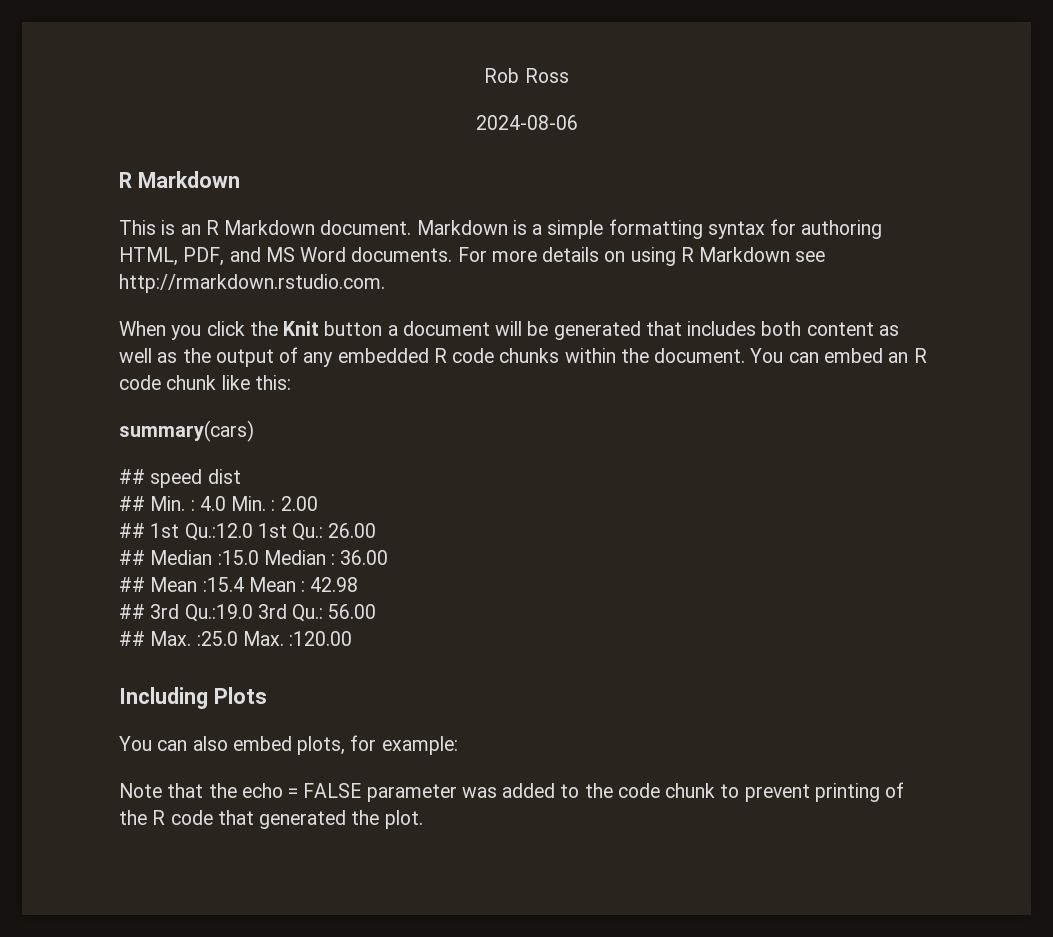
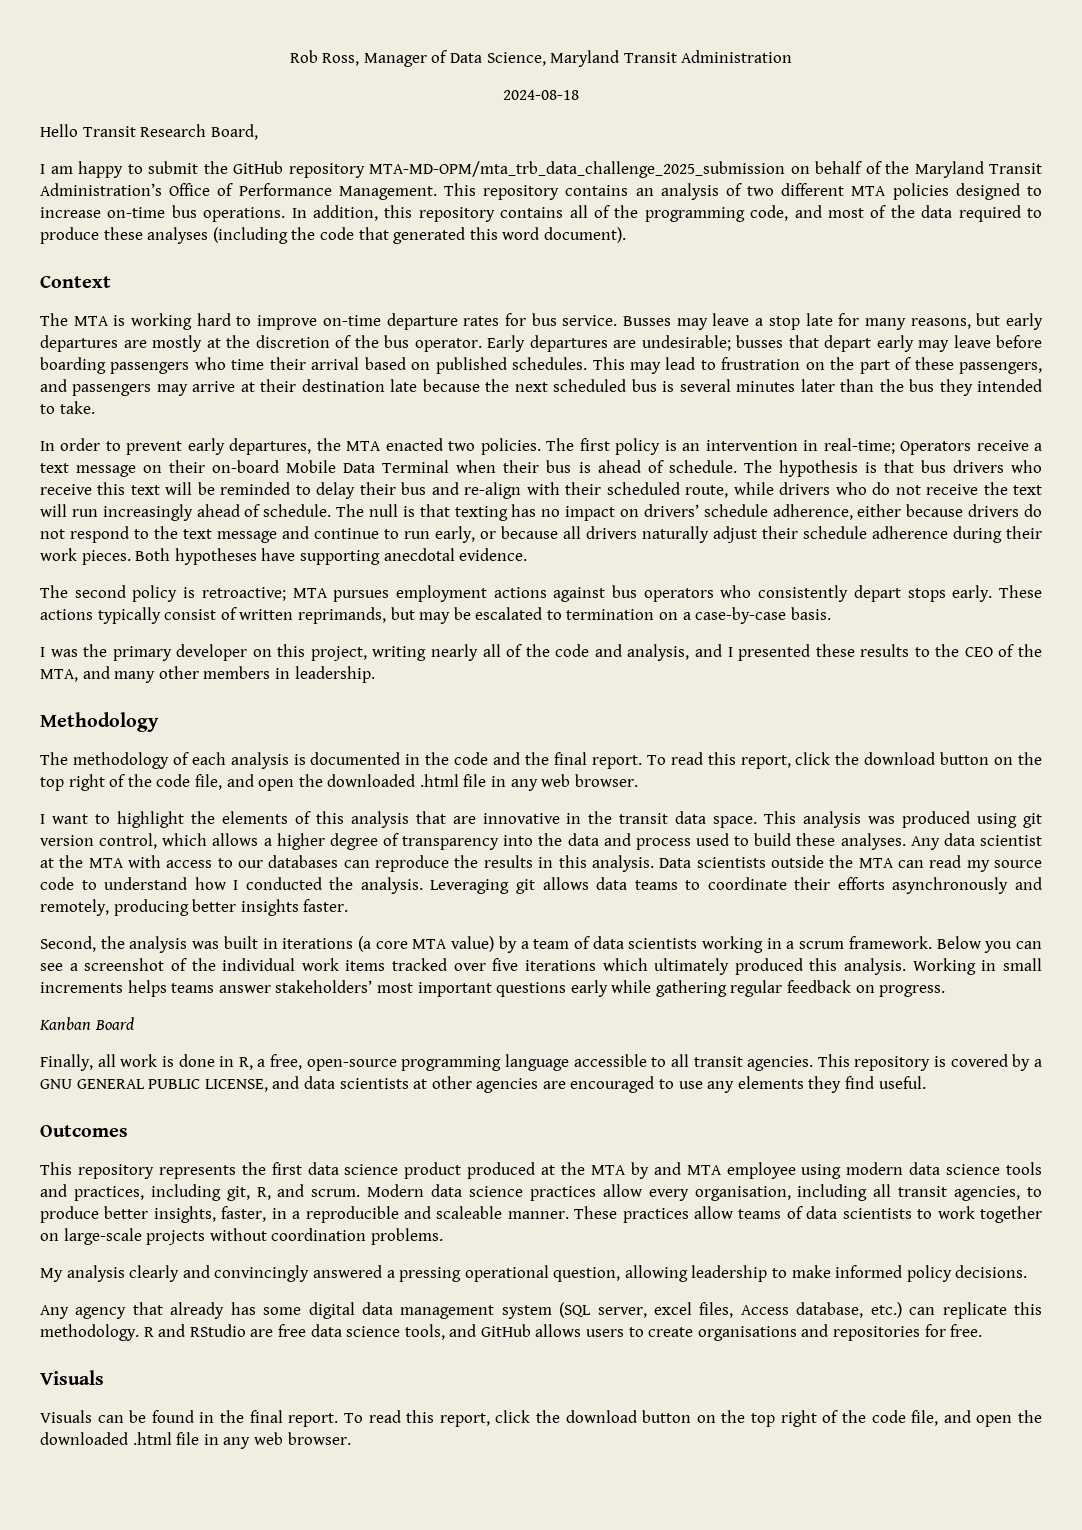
- Rob Ross
- 2024-08-06
- R Markdown
- This is an R Markdown document. Markdown is a simple formatting syntax for authoring HTML, PDF, and MS Word documents. For more details on using R Markdown see http://rmarkdown.rstudio.com.
- When you click the Knit button a document will be generated that includes both content as well as the output of any embedded R code chunks within the document. You can embed an R code chunk like this:
- summary(cars)
- ## speed dist
- ## Min. : 4.0 Min. : 2.00
- ## 1st Qu.:12.0 1st Qu.: 26.00
- ## Median :15.0 Median : 36.00
- ## Mean :15.4 Mean : 42.98
- ## 3rd Qu.:19.0 3rd Qu.: 56.00
- ## Max. :25.0 Max. :120.00
- Including Plots
- You can also embed plots, for example:
- Note that the echo = FALSE parameter was added to the code chunk to prevent printing of the R code that generated the plot.
+ Rob Ross, Manager of Data Science, Maryland Transit Administration
+ 2024-08-18
+ Hello Transit Research Board,
+ I am happy to submit the GitHub repository MTA-MD-OPM/mta_trb_data_challenge_2025_submission on behalf of the Maryland Transit Administration’s Office of Performance Management. This repository contains an analysis of two different MTA policies designed to increase on-time bus operations. In addition, this repository contains all of the programming code, and most of the data required to produce these analyses (including the code that generated this word document).
+ Context
+ The MTA is working hard to improve on-time departure rates for bus service. Busses may leave a stop late for many reasons, but early departures are mostly at the discretion of the bus operator. Early departures are undesirable; busses that depart early may leave before boarding passengers who time their arrival based on published schedules. This may lead to frustration on the part of these passengers, and passengers may arrive at their destination late because the next scheduled bus is several minutes later than the bus they intended to take.
+ In order to prevent early departures, the MTA enacted two policies. The first policy is an intervention in real-time; Operators receive a text message on their on-board Mobile Data Terminal when their bus is ahead of schedule. The hypothesis is that bus drivers who receive this text will be reminded to delay their bus and re-align with their scheduled route, while drivers who do not receive the text will run increasingly ahead of schedule. The null is that texting has no impact on drivers’ schedule adherence, either because drivers do not respond to the text message and continue to run early, or because all drivers naturally adjust their schedule adherence during their work pieces. Both hypotheses have supporting anecdotal evidence.
+ The second policy is retroactive; MTA pursues employment actions against bus operators who consistently depart stops early. These actions typically consist of written reprimands, but may be escalated to termination on a case-by-case basis.
+ I was the primary developer on this project, writing nearly all of the code and analysis, and I presented these results to the CEO of the MTA, and many other members in leadership.
+ Methodology
+ The methodology of each analysis is documented in the code and the final report. To read this report, click the download button on the top right of the code file, and open the downloaded .html file in any web browser.
+ I want to highlight the elements of this analysis that are innovative in the transit data space. This analysis was produced using git version control, which allows a higher degree of transparency into the data and process used to build these analyses. Any data scientist at the MTA with access to our databases can reproduce the results in this analysis. Data scientists outside the MTA can read my source code to understand how I conducted the analysis. Leveraging git allows data teams to coordinate their efforts asynchronously and remotely, producing better insights faster.
+ Second, the analysis was built in iterations (a core MTA value) by a team of data scientists working in a scrum framework. Below you can see a screenshot of the individual work items tracked over five iterations which ultimately produced this analysis. Working in small increments helps teams answer stakeholders’ most important questions early while gathering regular feedback on progress.
+ Kanban Board
+ Finally, all work is done in R, a free, open-source programming language accessible to all transit agencies. This repository is covered by a GNU GENERAL PUBLIC LICENSE, and data scientists at other agencies are encouraged to use any elements they find useful.
+ Outcomes
+ This repository represents the first data science product produced at the MTA by and MTA employee using modern data science tools and practices, including git, R, and scrum. Modern data science practices allow every organisation, including all transit agencies, to produce better insights, faster, in a reproducible and scaleable manner. These practices allow teams of data scientists to work together on large-scale projects without coordination problems.
+ My analysis clearly and convincingly answered a pressing operational question, allowing leadership to make informed policy decisions.
+ Any agency that already has some digital data management system (SQL server, excel files, Access database, etc.) can replicate this methodology. R and RStudio are free data science tools, and GitHub allows users to create organisations and repositories for free.
+ Visuals
+ Visuals can be found in the final report. To read this report, click the download button on the top right of the code file, and open the downloaded .html file in any web browser.

